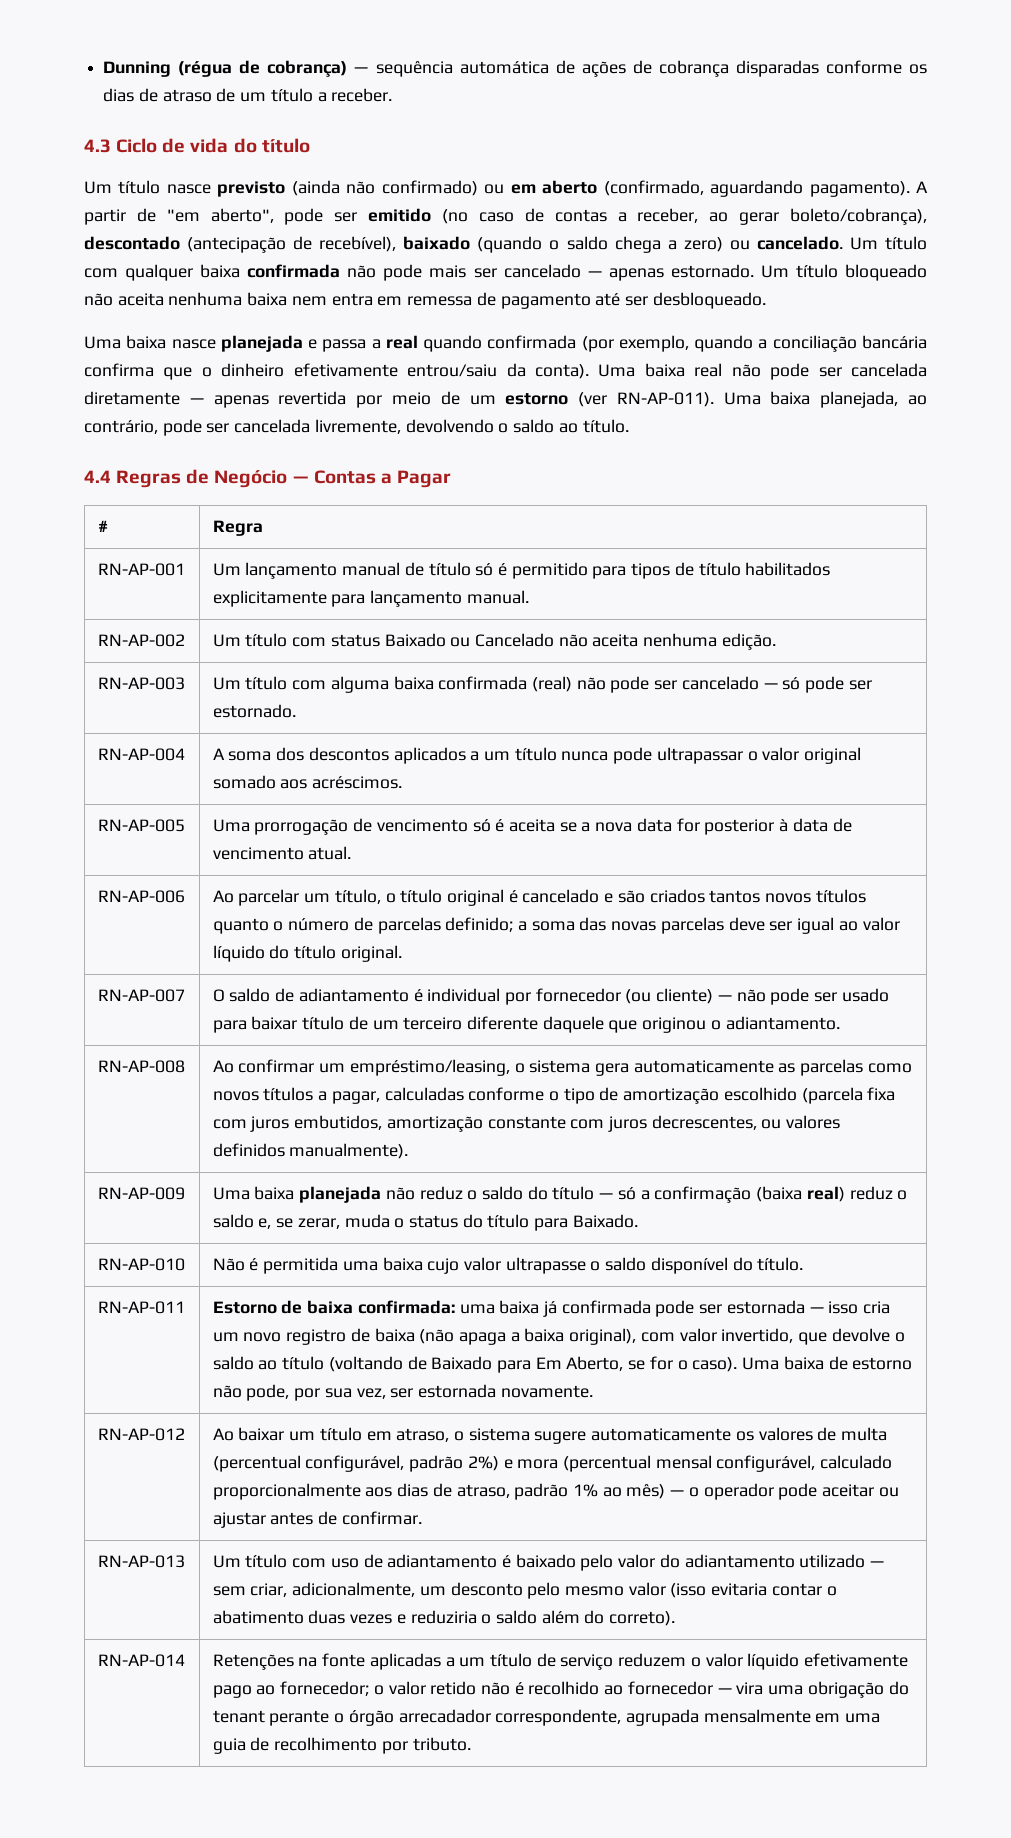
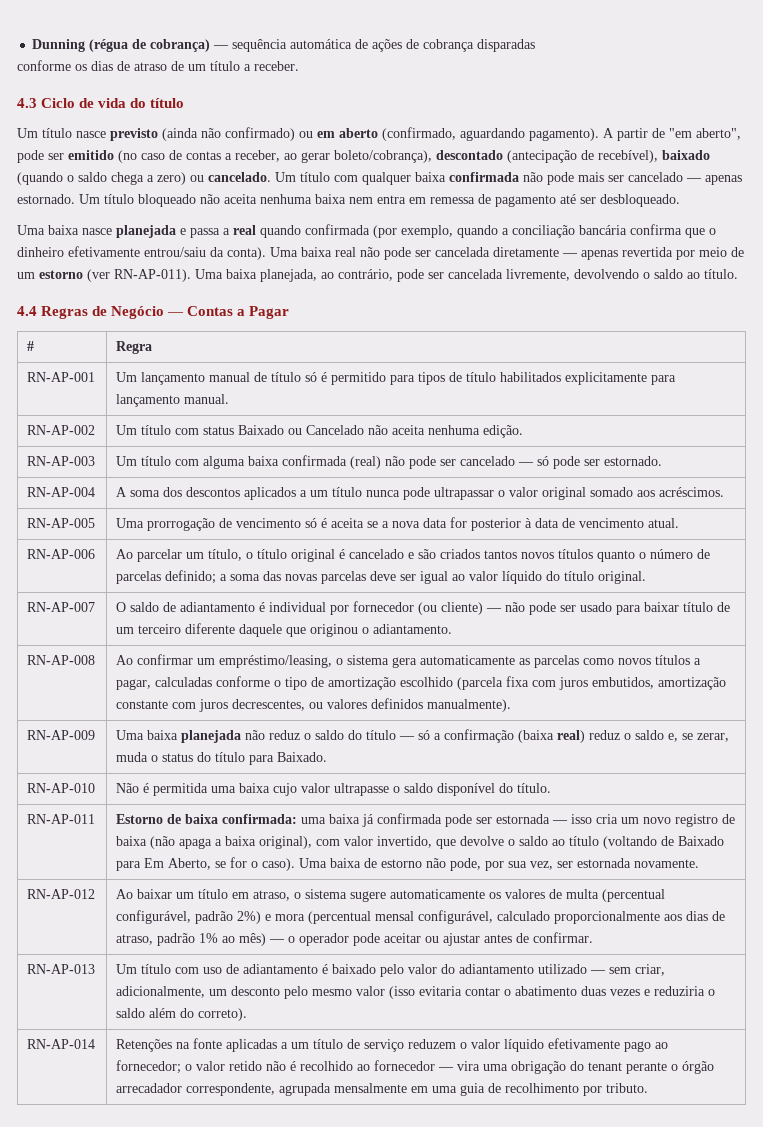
- Dunning (régua de cobrança) — sequência automática de ações de cobrança disparadas conforme os dias de atraso de um título a receber.
+ Dunning (régua de cobrança) — sequência automática de ações de cobrança disparadas
+ conforme os dias de atraso de um título a receber.

